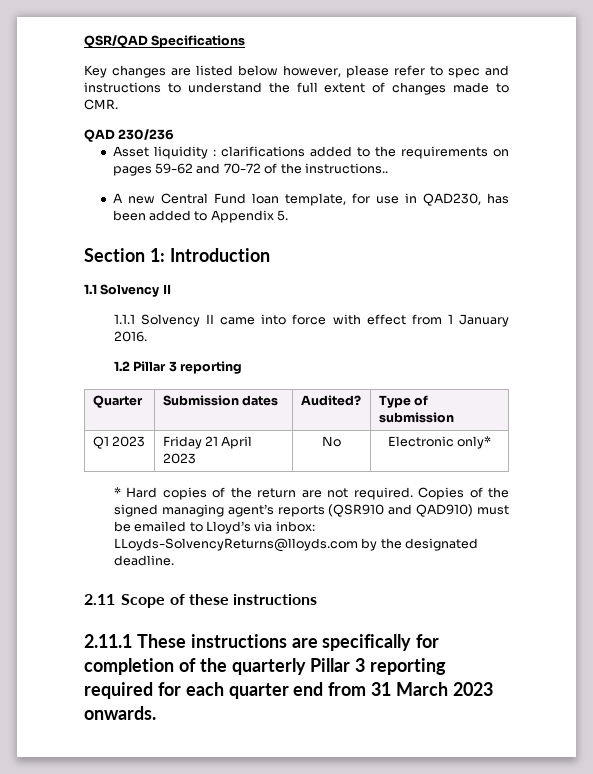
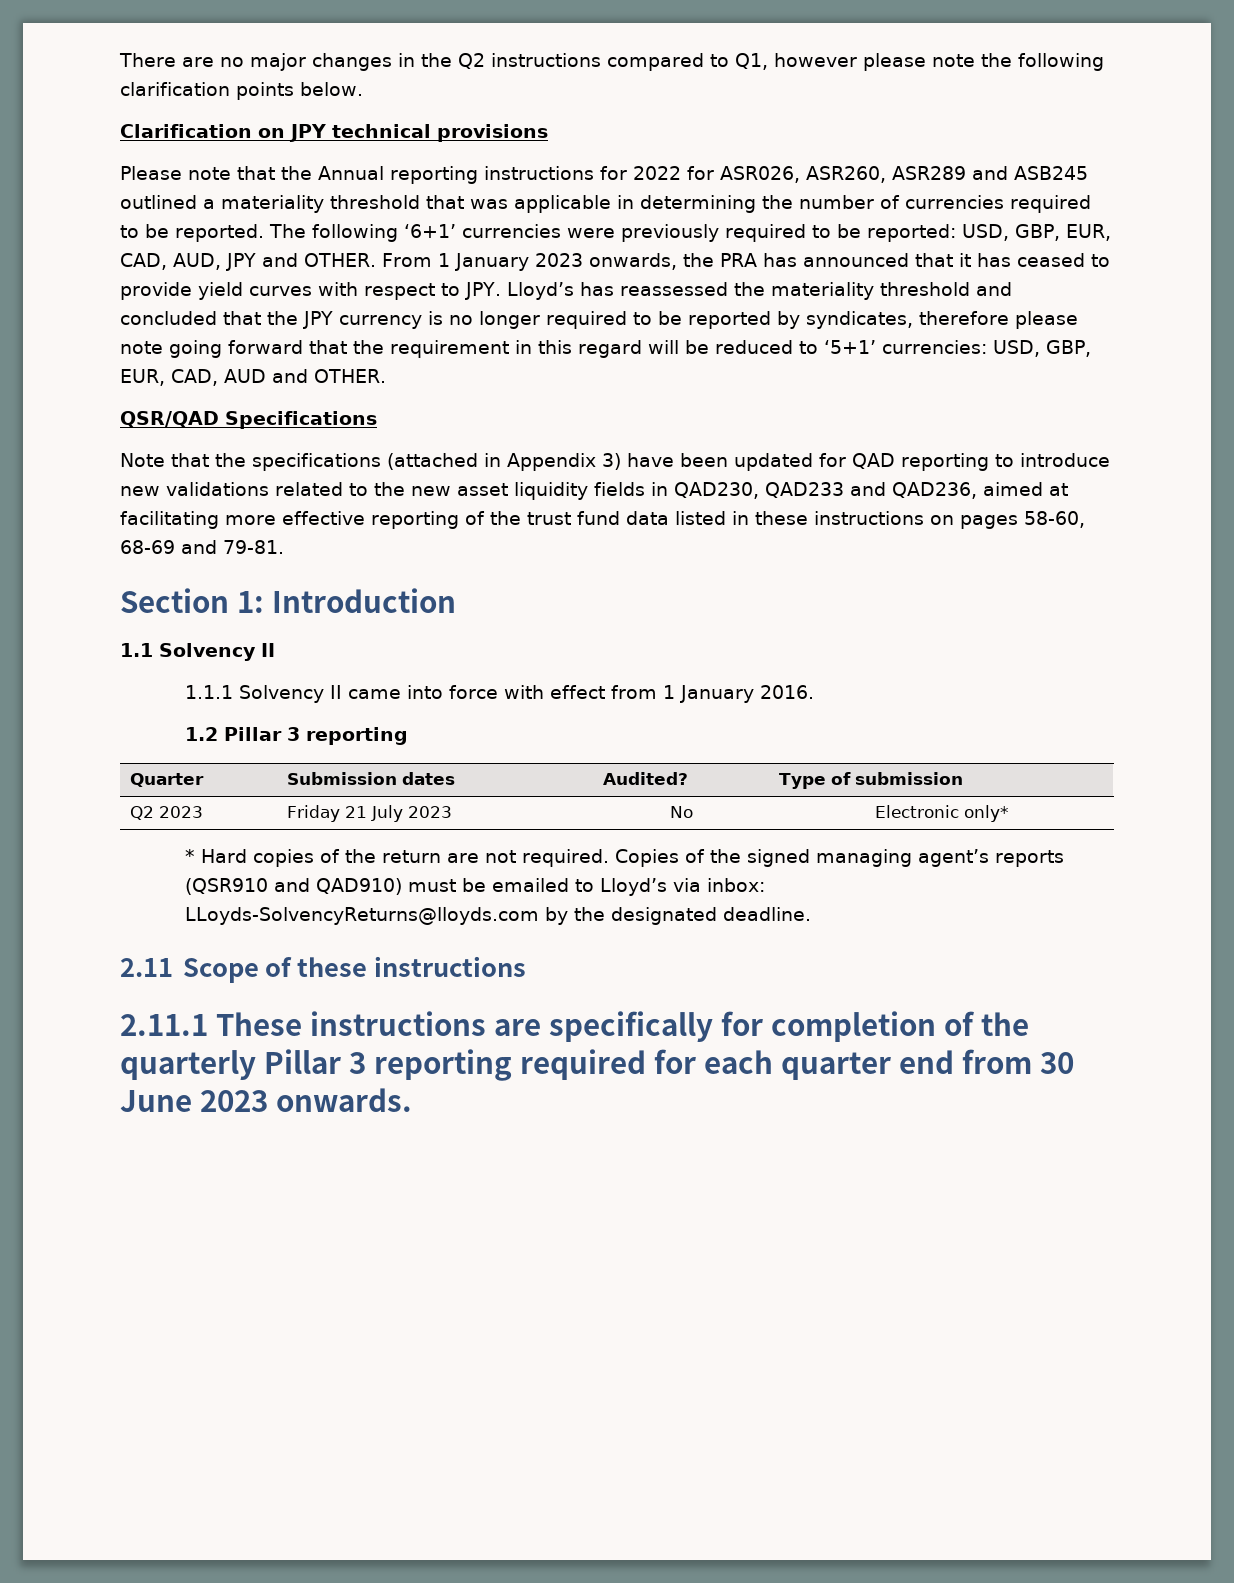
+ There are no major changes in the Q2 instructions compared to Q1, however please note the following clarification points below.
+ Clarification on JPY technical provisions
+ Please note that the Annual reporting instructions for 2022 for ASR026, ASR260, ASR289 and ASB245 outlined a materiality threshold that was applicable in determining the number of currencies required to be reported. The following ‘6+1’ currencies were previously required to be reported: USD, GBP, EUR, CAD, AUD, JPY and OTHER. From 1 January 2023 onwards, the PRA has announced that it has ceased to provide yield curves with respect to JPY. Lloyd’s has reassessed the materiality threshold and concluded that the JPY currency is no longer required to be reported by syndicates, therefore please note going forward that the requirement in this regard will be reduced to ‘5+1’ currencies: USD, GBP, EUR, CAD, AUD and OTHER.
  QSR/QAD Specifications
- Key changes are listed below however, please refer to spec and instructions to understand the full extent of changes made to CMR.
- QAD 230/236
- Asset liquidity : clarifications added to the requirements on pages 59-62 and 70-72 of the instructions..
- A new Central Fund loan template, for use in QAD230, has been added to Appendix 5.
+ Note that the specifications (attached in Appendix 3) have been updated for QAD reporting to introduce new validations related to the new asset liquidity fields in QAD230, QAD233 and QAD236, aimed at facilitating more effective reporting of the trust fund data listed in these instructions on pages 58-60, 68-69 and 79-81.
- Q1 2023 | Friday 21 April 2023 | No | Electronic only*
+ Q2 2023 | Friday 21 July 2023 | No | Electronic only*
- 2.11.1 These instructions are specifically for completion of the quarterly Pillar 3 reporting required for each quarter end from 31 March 2023 onwards.
+ 2.11.1 These instructions are specifically for completion of the quarterly Pillar 3 reporting required for each quarter end from 30 June 2023 onwards.

